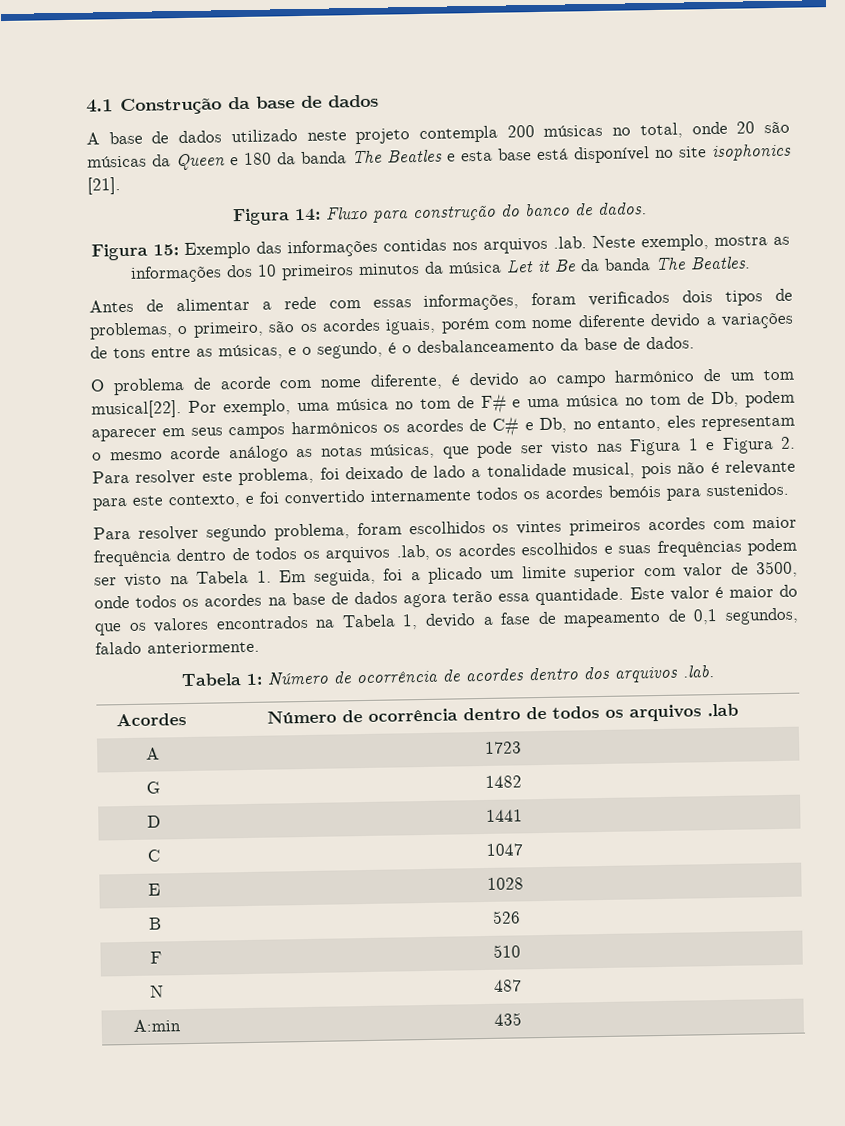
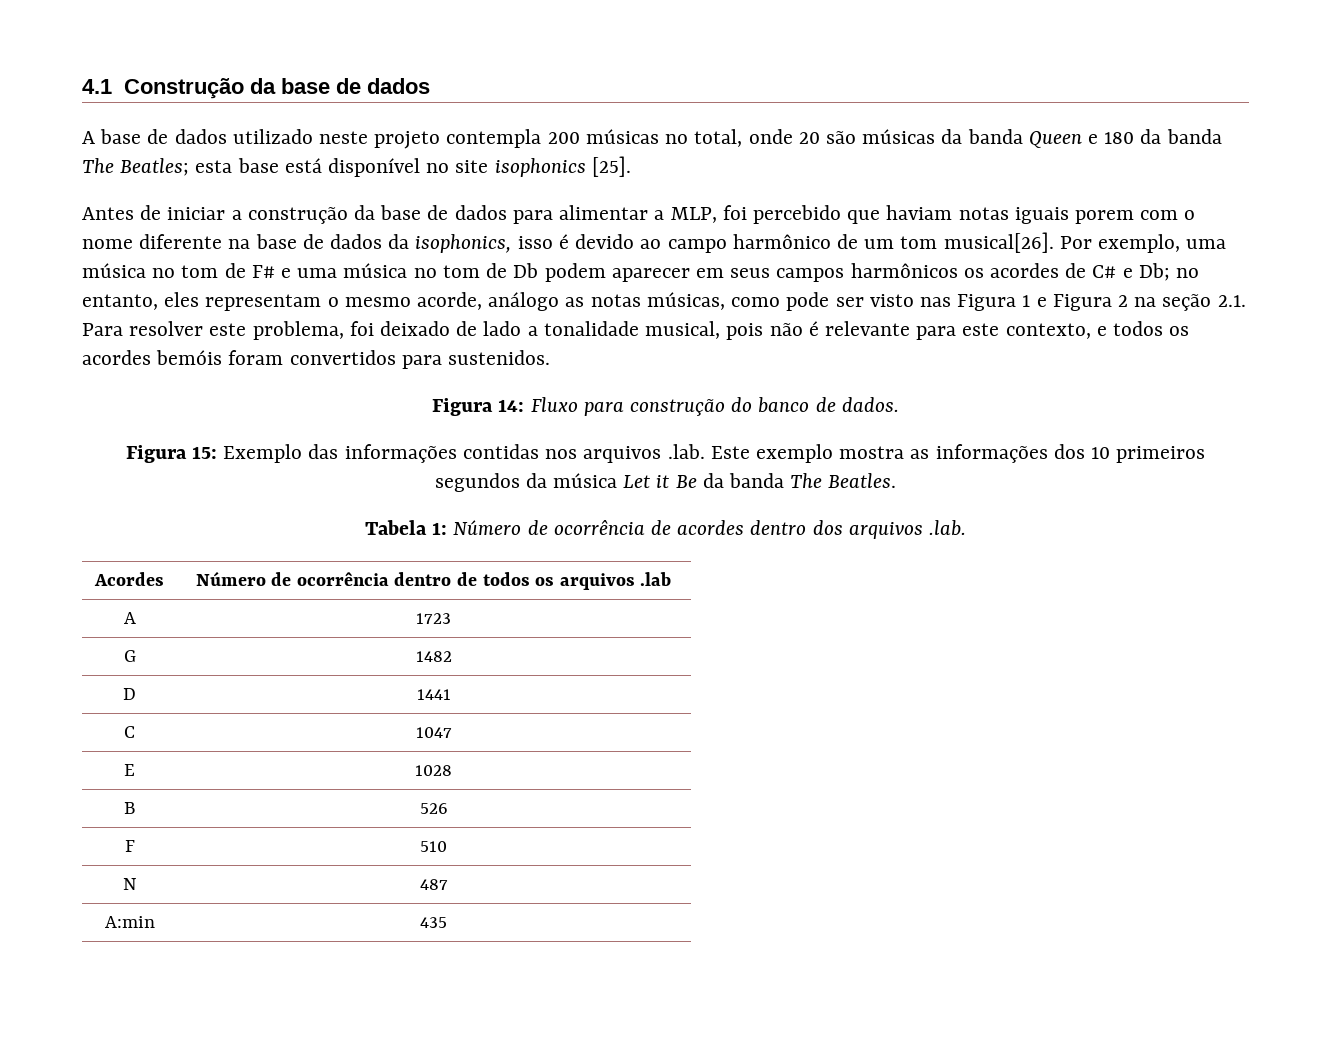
- A base de dados utilizado neste projeto contempla 200 músicas no total, onde 20 são músicas da Queen e 180 da banda The Beatles e esta base está disponível no site isophonics [21].
+ A base de dados utilizado neste projeto contempla 200 músicas no total, onde 20 são músicas da banda Queen e 180 da banda The Beatles; esta base está disponível no site isophonics [25].
+ Antes de iniciar a construção da base de dados para alimentar a MLP, foi percebido que haviam notas iguais porem com o nome diferente na base de dados da isophonics, isso é devido ao campo harmônico de um tom musical[26]. Por exemplo, uma música no tom de F# e uma música no tom de Db podem aparecer em seus campos harmônicos os acordes de C# e Db; no entanto, eles representam o mesmo acorde, análogo as notas músicas, como pode ser visto nas Figura 1 e Figura 2 na seção 2.1. Para resolver este problema, foi deixado de lado a tonalidade musical, pois não é relevante para este contexto, e todos os acordes bemóis foram convertidos para sustenidos.
- Figura 15: Exemplo das informações contidas nos arquivos .lab. Neste exemplo, mostra as informações dos 10 primeiros minutos da música Let it Be da banda The Beatles.
+ Figura 15: Exemplo das informações contidas nos arquivos .lab. Este exemplo mostra as informações dos 10 primeiros segundos da música Let it Be da banda The Beatles.
- Antes de alimentar a rede com essas informações, foram verificados dois tipos de problemas, o primeiro, são os acordes iguais, porém com nome diferente devido a variações de tons entre as músicas, e o segundo, é o desbalanceamento da base de dados.
- O problema de acorde com nome diferente, é devido ao campo harmônico de um tom musical[22]. Por exemplo, uma música no tom de F# e uma música no tom de Db, podem aparecer em seus campos harmônicos os acordes de C# e Db, no entanto, eles representam o mesmo acorde análogo as notas músicas, que pode ser visto nas Figura 1 e Figura 2. Para resolver este problema, foi deixado de lado a tonalidade musical, pois não é relevante para este contexto, e foi convertido internamente todos os acordes bemóis para sustenidos.
- Para resolver segundo problema, foram escolhidos os vintes primeiros acordes com maior frequência dentro de todos os arquivos .lab, os acordes escolhidos e suas frequências podem ser visto na Tabela 1. Em seguida, foi a plicado um limite superior com valor de 3500, onde todos os acordes na base de dados agora terão essa quantidade. Este valor é maior do que os valores encontrados na Tabela 1, devido a fase de mapeamento de 0,1 segundos, falado anteriormente.

